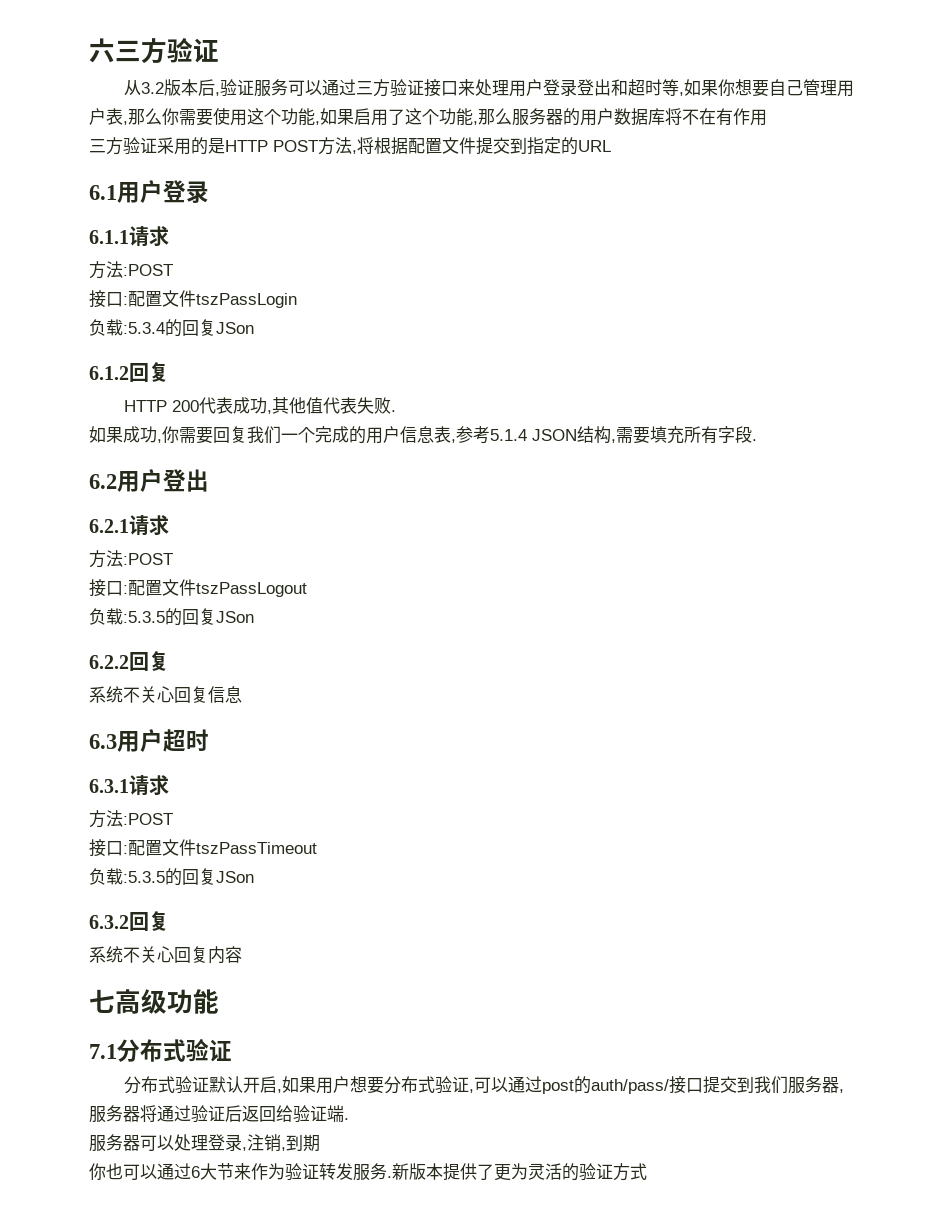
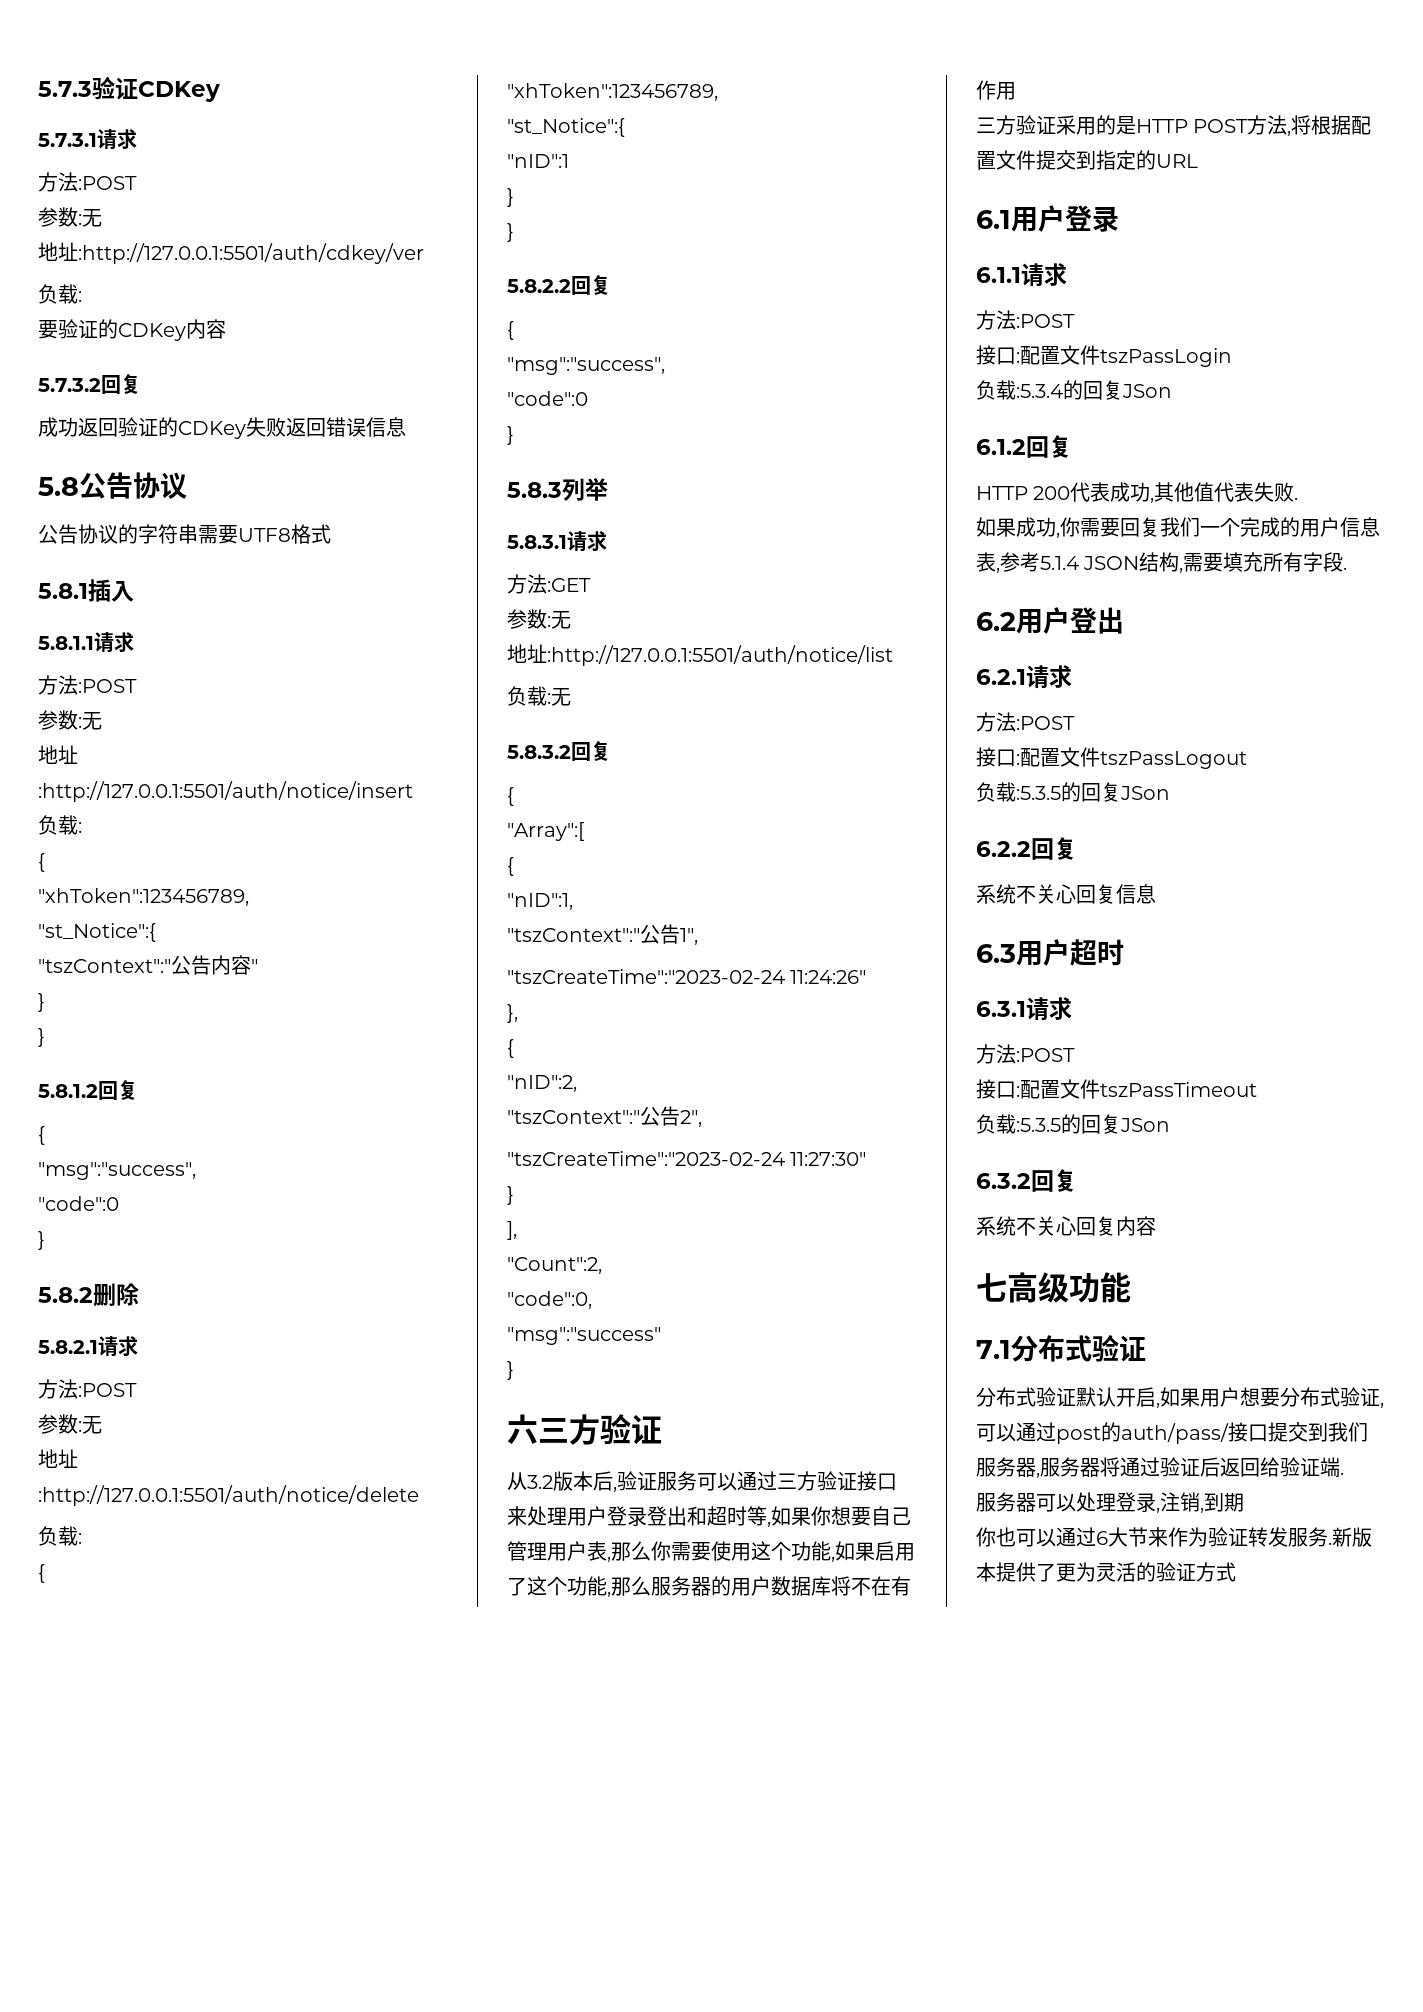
+ 5.7.3验证CDKey
+ 5.7.3.1请求
+ 方法:POST
+ 参数:无
+ 地址:http://127.0.0.1:5501/auth/cdkey/ver
+ 负载:
+ 要验证的CDKey内容
+ 5.7.3.2回复
+ 成功返回验证的CDKey失败返回错误信息
+ 5.8公告协议
+ 公告协议的字符串需要UTF8格式
+ 5.8.1插入
+ 5.8.1.1请求
+ 方法:POST
+ 参数:无
+ 地址:http://127.0.0.1:5501/auth/notice/insert
+ 负载:
+ {
+ "xhToken":123456789,
+ "st_Notice":{
+ "tszContext":"公告内容"
+ }
+ }
+ 5.8.1.2回复
+ {
+ "msg":"success",
+ "code":0
+ }
+ 5.8.2删除
+ 5.8.2.1请求
+ 方法:POST
+ 参数:无
+ 地址:http://127.0.0.1:5501/auth/notice/delete
+ 负载:
+ {
+ "xhToken":123456789,
+ "st_Notice":{
+ "nID":1
+ }
+ }
+ 5.8.2.2回复
+ {
+ "msg":"success",
+ "code":0
+ }
+ 5.8.3列举
+ 5.8.3.1请求
+ 方法:GET
+ 参数:无
+ 地址:http://127.0.0.1:5501/auth/notice/list
+ 负载:无
+ 5.8.3.2回复
+ {
+ "Array":[
+ {
+ "nID":1,
+ "tszContext":"公告1",
+ "tszCreateTime":"2023-02-24 11:24:26"
+ },
+ {
+ "nID":2,
+ "tszContext":"公告2",
+ "tszCreateTime":"2023-02-24 11:27:30"
+ }
+ ],
+ "Count":2,
+ "code":0,
+ "msg":"success"
+ }

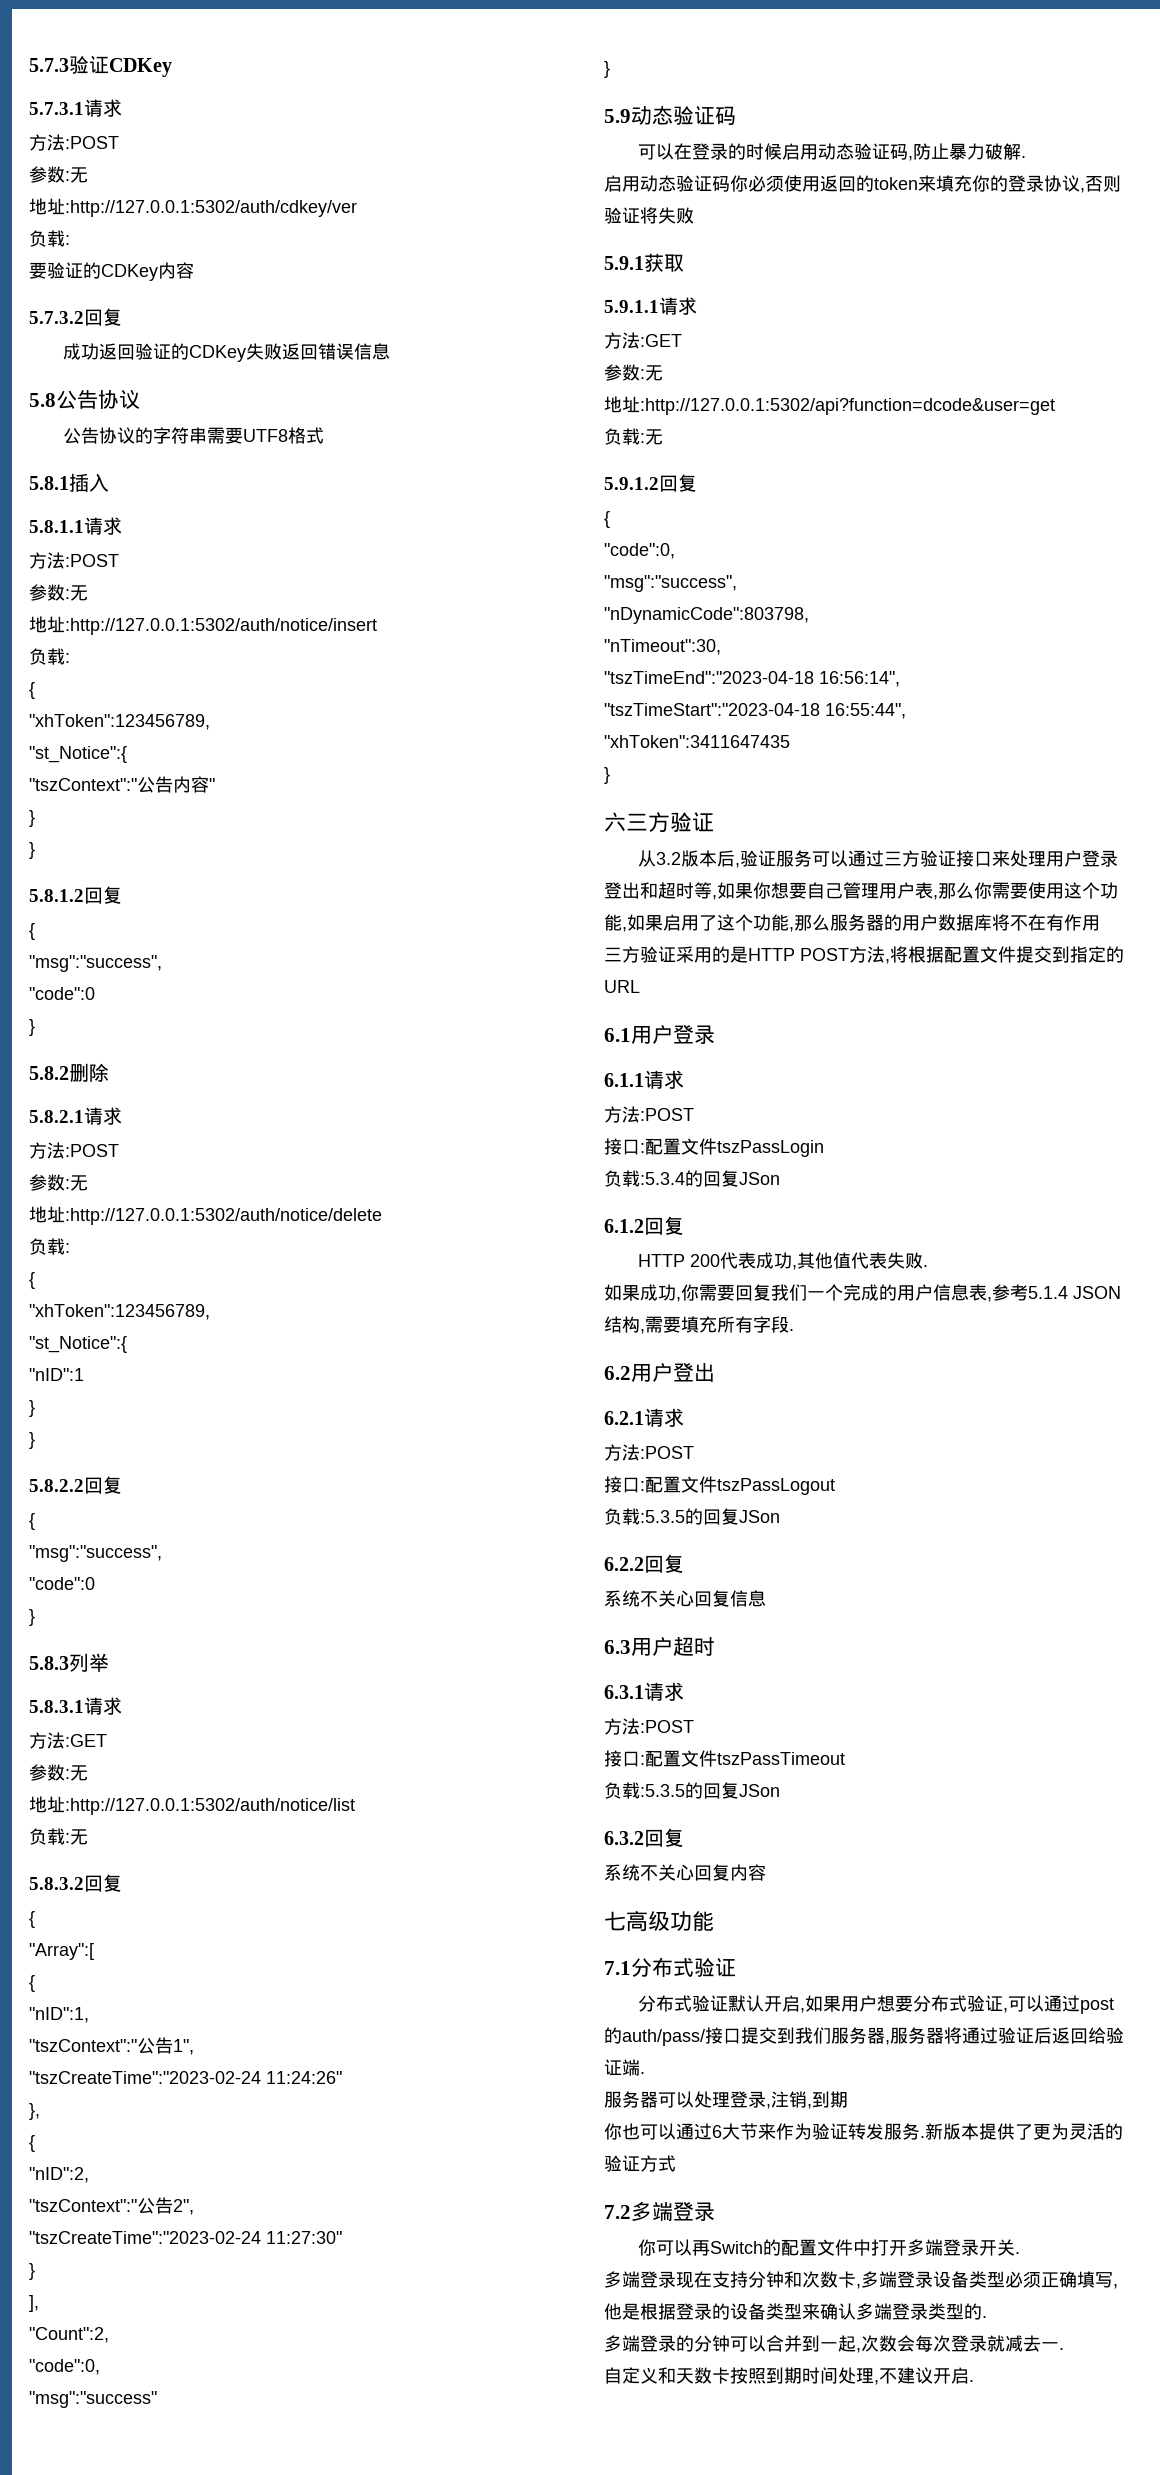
- 地址:http://127.0.0.1:5501/auth/cdkey/ver
+ 地址:http://127.0.0.1:5302/auth/cdkey/ver
- 地址:http://127.0.0.1:5501/auth/notice/insert
+ 地址:http://127.0.0.1:5302/auth/notice/insert
- 地址:http://127.0.0.1:5501/auth/notice/delete
+ 地址:http://127.0.0.1:5302/auth/notice/delete
- 地址:http://127.0.0.1:5501/auth/notice/list
+ 地址:http://127.0.0.1:5302/auth/notice/list
+ 5.9动态验证码
+ 可以在登录的时候启用动态验证码,防止暴力破解.
+ 启用动态验证码你必须使用返回的token来填充你的登录协议,否则验证将失败
+ 5.9.1获取
+ 5.9.1.1请求
+ 方法:GET
+ 参数:无
+ 地址:http://127.0.0.1:5302/api?function=dcode&user=get
+ 负载:无
+ 5.9.1.2回复
+ {
+ "code":0,
+ "msg":"success",
+ "nDynamicCode":803798,
+ "nTimeout":30,
+ "tszTimeEnd":"2023-04-18 16:56:14",
+ "tszTimeStart":"2023-04-18 16:55:44",
+ "xhToken":3411647435
+ }
+ 7.2多端登录
+ 你可以再Switch的配置文件中打开多端登录开关.
+ 多端登录现在支持分钟和次数卡,多端登录设备类型必须正确填写,他是根据登录的设备类型来确认多端登录类型的.
+ 多端登录的分钟可以合并到一起,次数会每次登录就减去一.
+ 自定义和天数卡按照到期时间处理,不建议开启.

